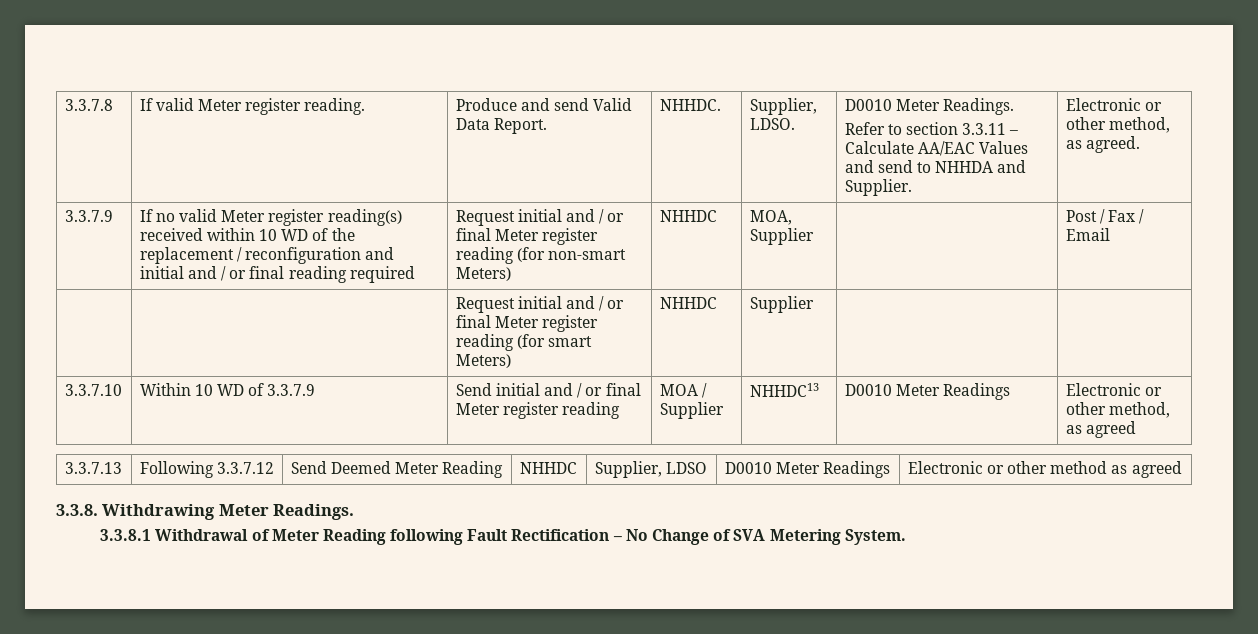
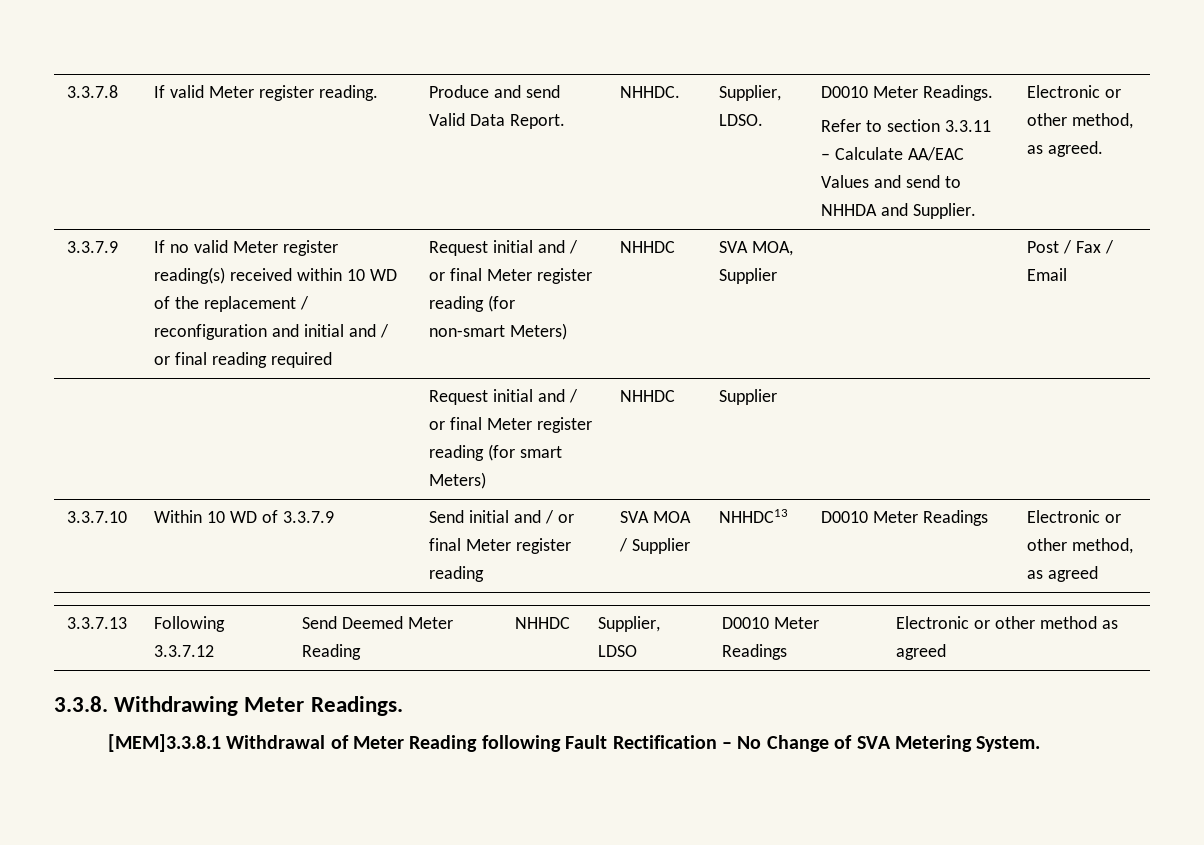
- MOA, Supplier
+ SVA MOA, Supplier
- 3.3.7.10 | Within 10 WD of 3.3.7.9 | Send initial and / or final Meter register reading | MOA / Supplier | NHHDC13 | D0010 Meter Readings | Electronic or other method, as agreed
+ 3.3.7.10 | Within 10 WD of 3.3.7.9 | Send initial and / or final Meter register reading | SVA MOA / Supplier | NHHDC13 | D0010 Meter Readings | Electronic or other method, as agreed
- 3.3.8.1 Withdrawal of Meter Reading following Fault Rectification – No Change of SVA Metering System.
+ [MEM]3.3.8.1 Withdrawal of Meter Reading following Fault Rectification – No Change of SVA Metering System.

